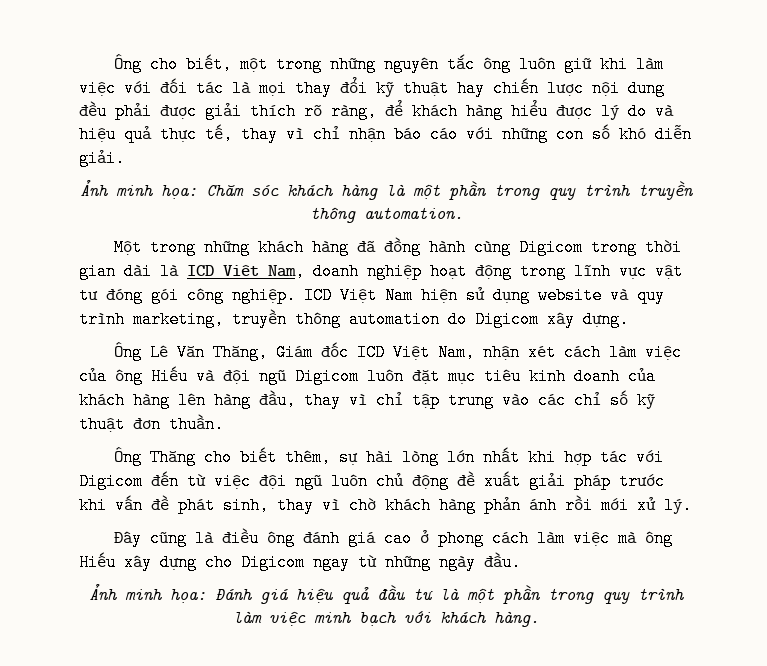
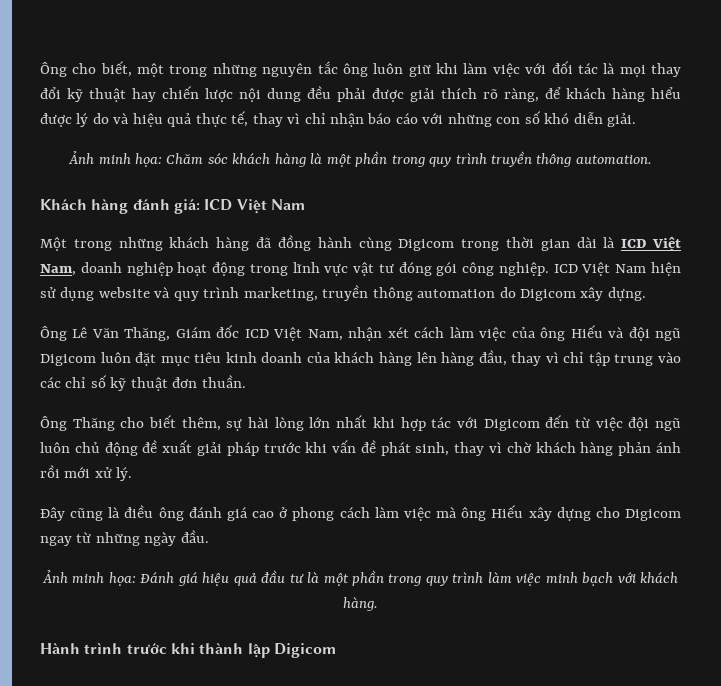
+ Khách hàng đánh giá: ICD Việt Nam
+ Hành trình trước khi thành lập Digicom

